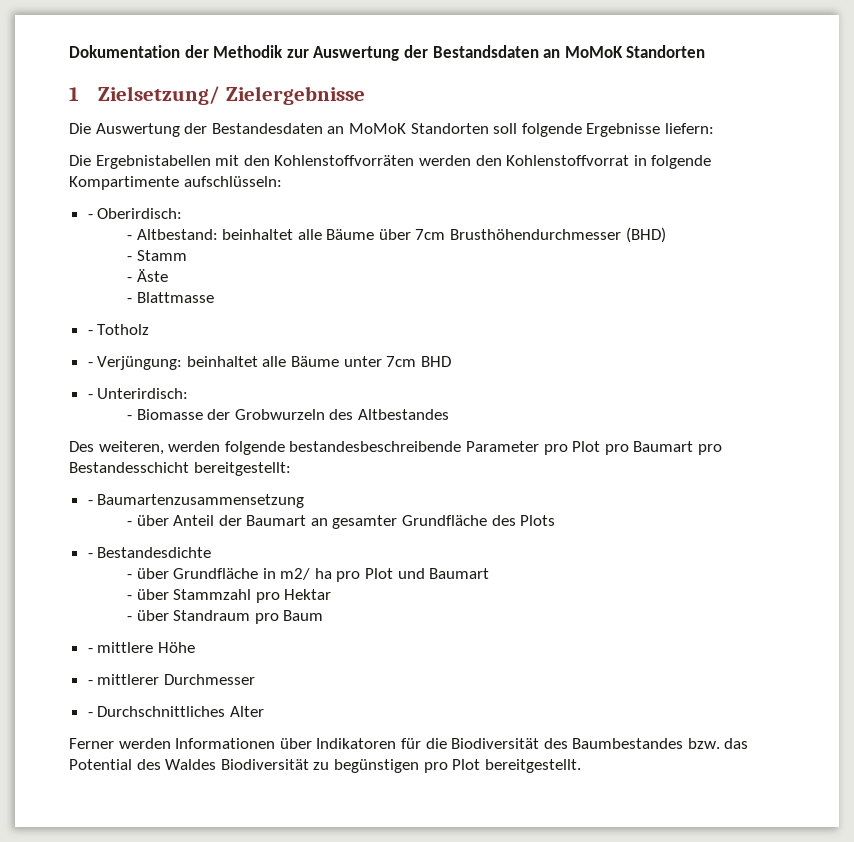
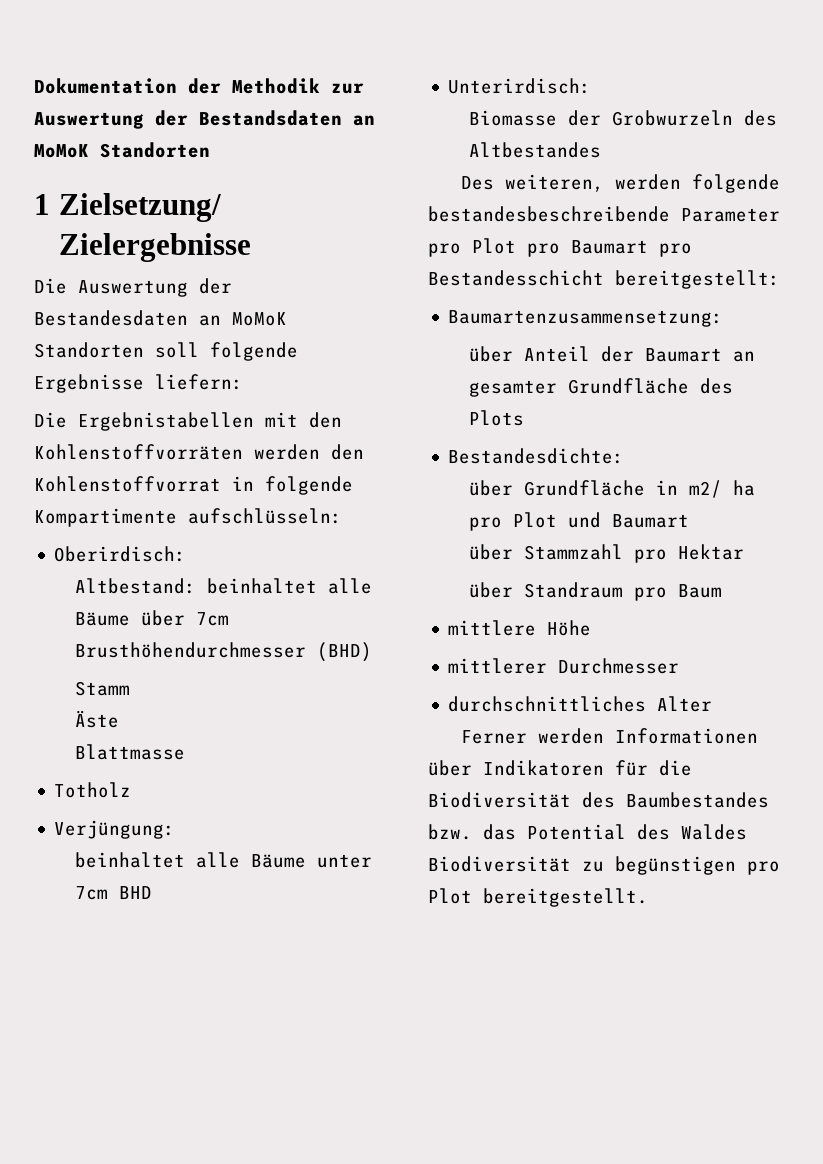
- - Oberirdisch:
+ Oberirdisch:
- - Altbestand: beinhaltet alle Bäume über 7cm Brusthöhendurchmesser (BHD)
+ Altbestand: beinhaltet alle Bäume über 7cm Brusthöhendurchmesser (BHD)
- - Stamm
+ Stamm
- - Äste
+ Äste
- - Blattmasse
+ Blattmasse
- - Totholz
+ Totholz
- - Verjüngung: beinhaltet alle Bäume unter 7cm BHD
+ Verjüngung:
+ beinhaltet alle Bäume unter 7cm BHD
- - Unterirdisch:
+ Unterirdisch:
- - Biomasse der Grobwurzeln des Altbestandes
+ Biomasse der Grobwurzeln des Altbestandes
- - Baumartenzusammensetzung
- - über Anteil der Baumart an gesamter Grundfläche des Plots
+ Baumartenzusammensetzung:
+ über Anteil der Baumart an gesamter Grundfläche des Plots
- - Bestandesdichte
- - über Grundfläche in m2/ ha pro Plot und Baumart
+ Bestandesdichte:
+ über Grundfläche in m2/ ha pro Plot und Baumart
- - über Stammzahl pro Hektar
+ über Stammzahl pro Hektar
- - über Standraum pro Baum
+ über Standraum pro Baum
- - mittlere Höhe
+ mittlere Höhe
- - mittlerer Durchmesser
+ mittlerer Durchmesser
- - Durchschnittliches Alter
+ durchschnittliches Alter

